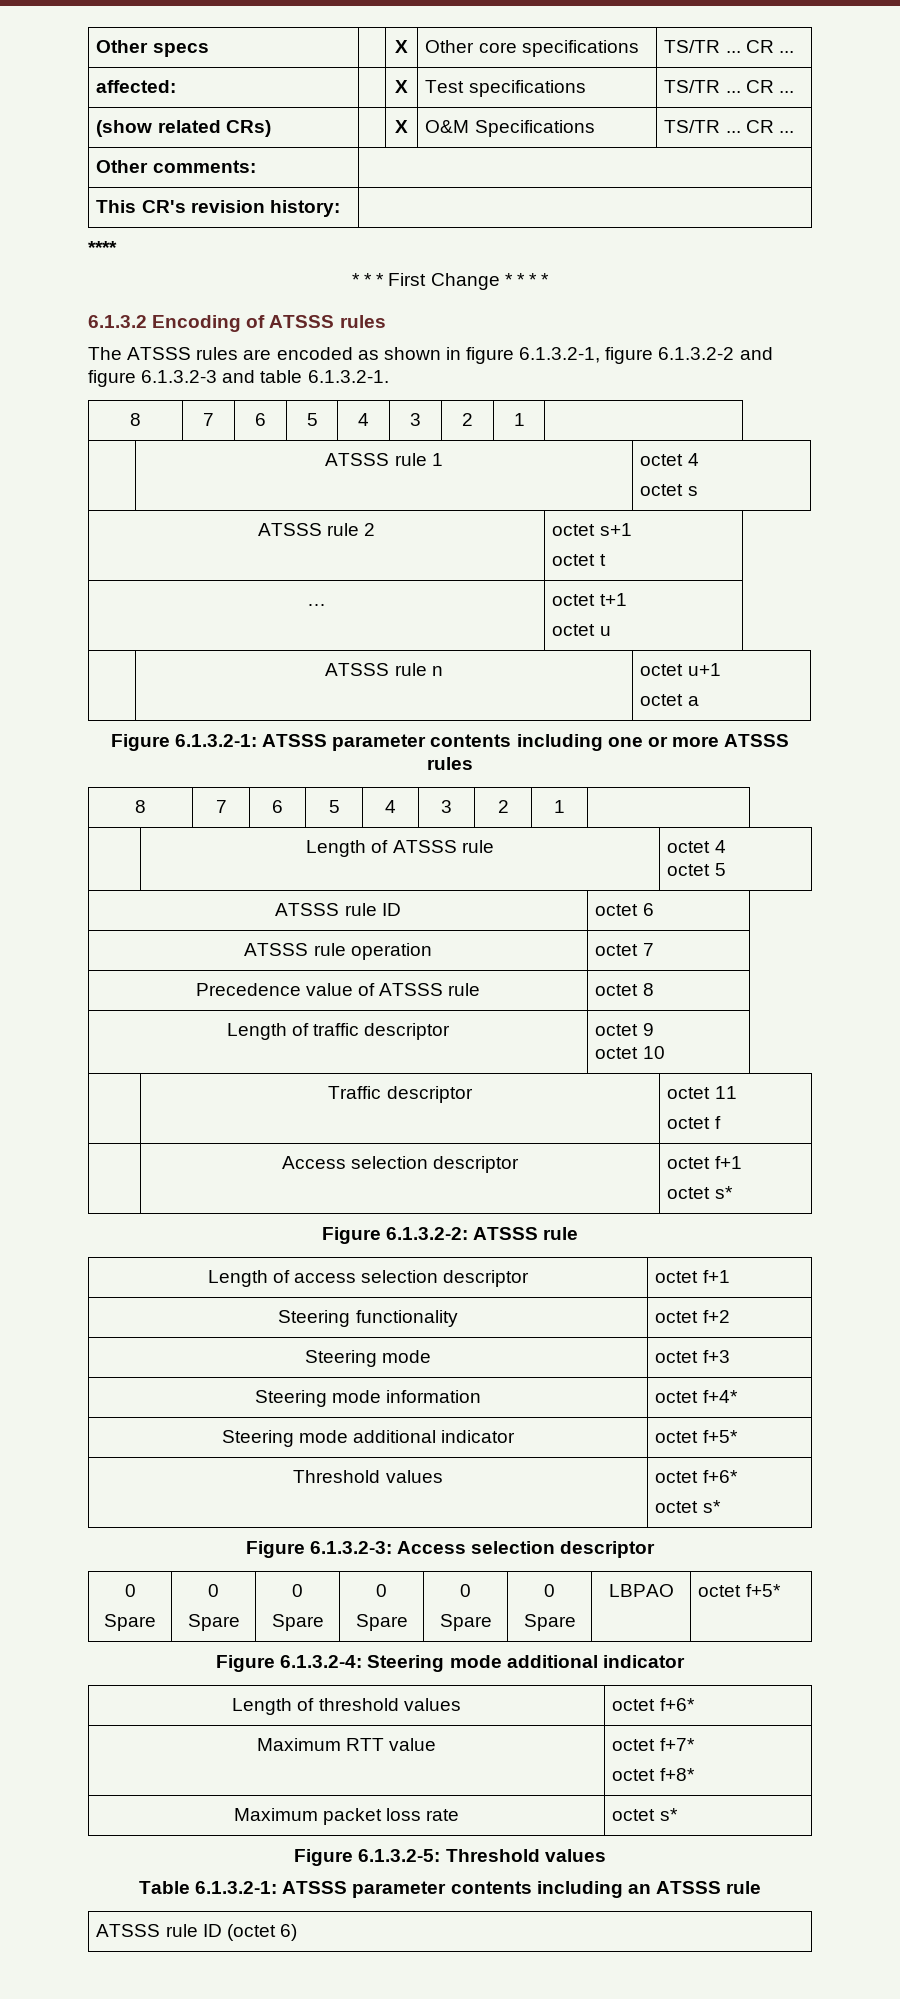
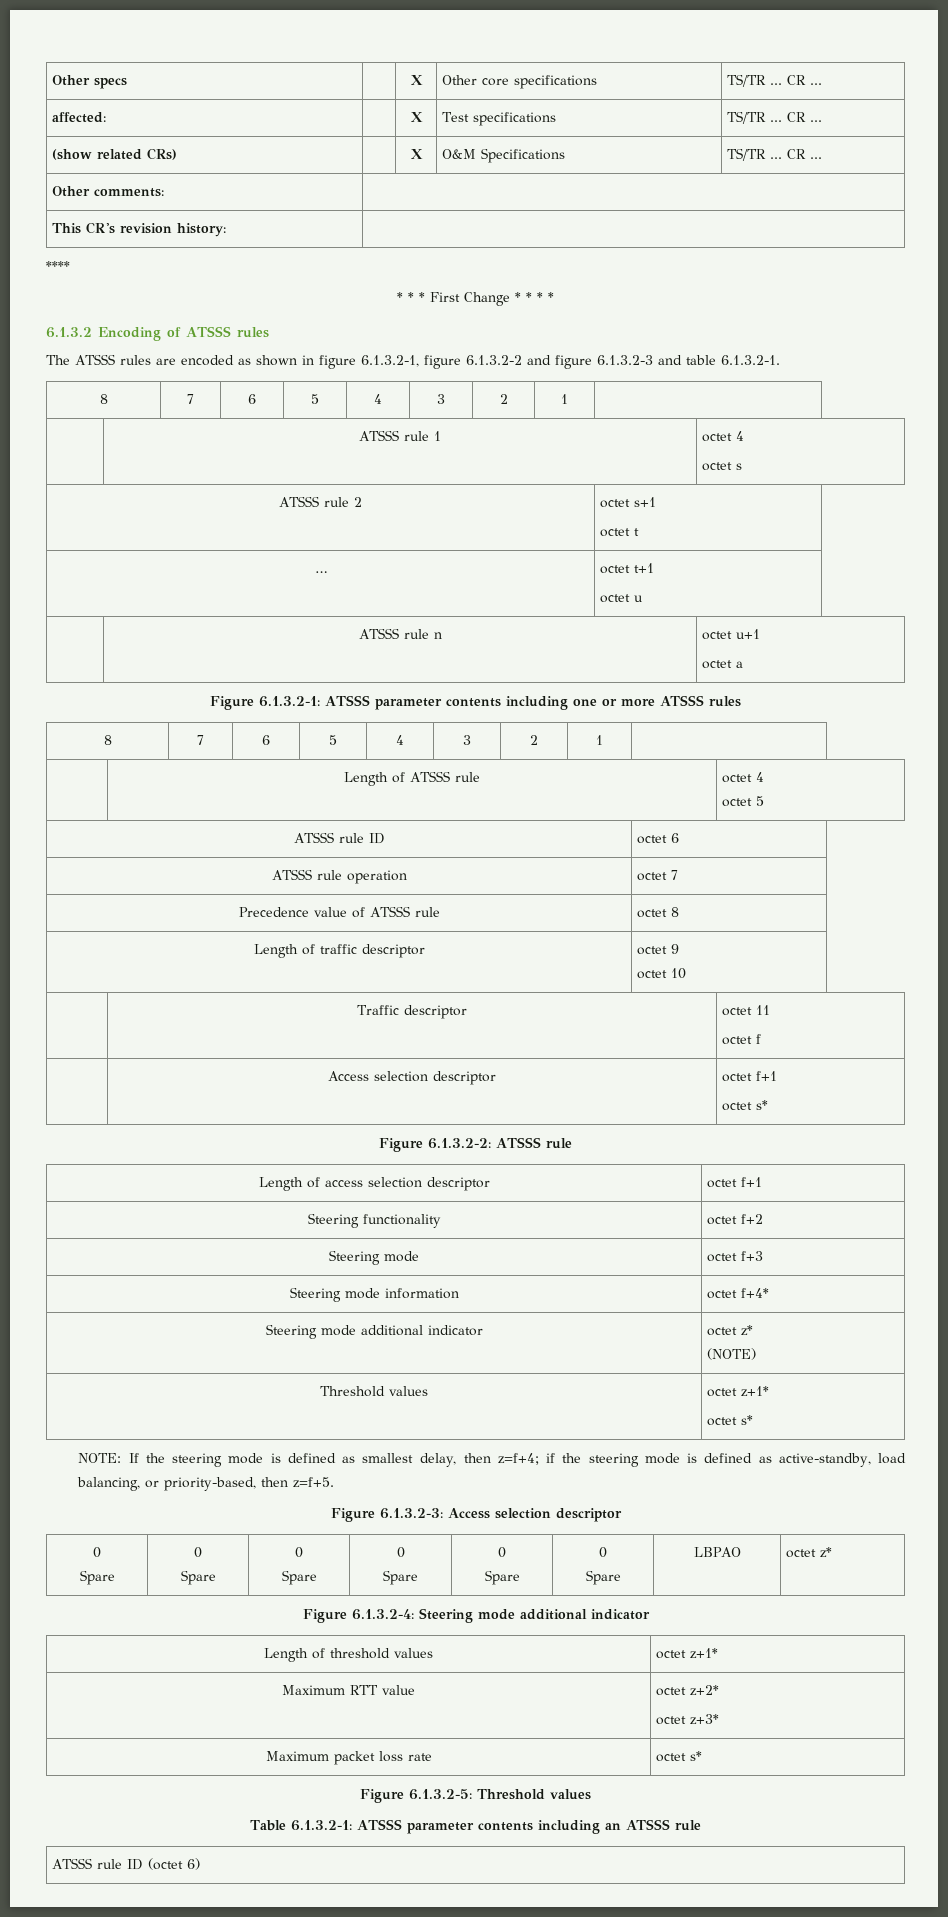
- Steering mode additional indicator | octet f+5*
+ Steering mode additional indicator | octet z*
+ (NOTE)
- Threshold values | octet f+6*
+ Threshold values | octet z+1*
  octet s*
+ NOTE: If the steering mode is defined as smallest delay, then z=f+4; if the steering mode is defined as active-standby, load balancing, or priority-based, then z=f+5.
  Figure 6.1.3.2-3: Access selection descriptor
  0
  Spare | 0
  Spare | 0
  Spare | 0
  Spare | 0
  Spare | 0
- Spare | LBPAO | octet f+5*
+ Spare | LBPAO | octet z*
- Length of threshold values | octet f+6*
+ Length of threshold values | octet z+1*
- Maximum RTT value | octet f+7*
- octet f+8*
+ Maximum RTT value | octet z+2*
+ octet z+3*

